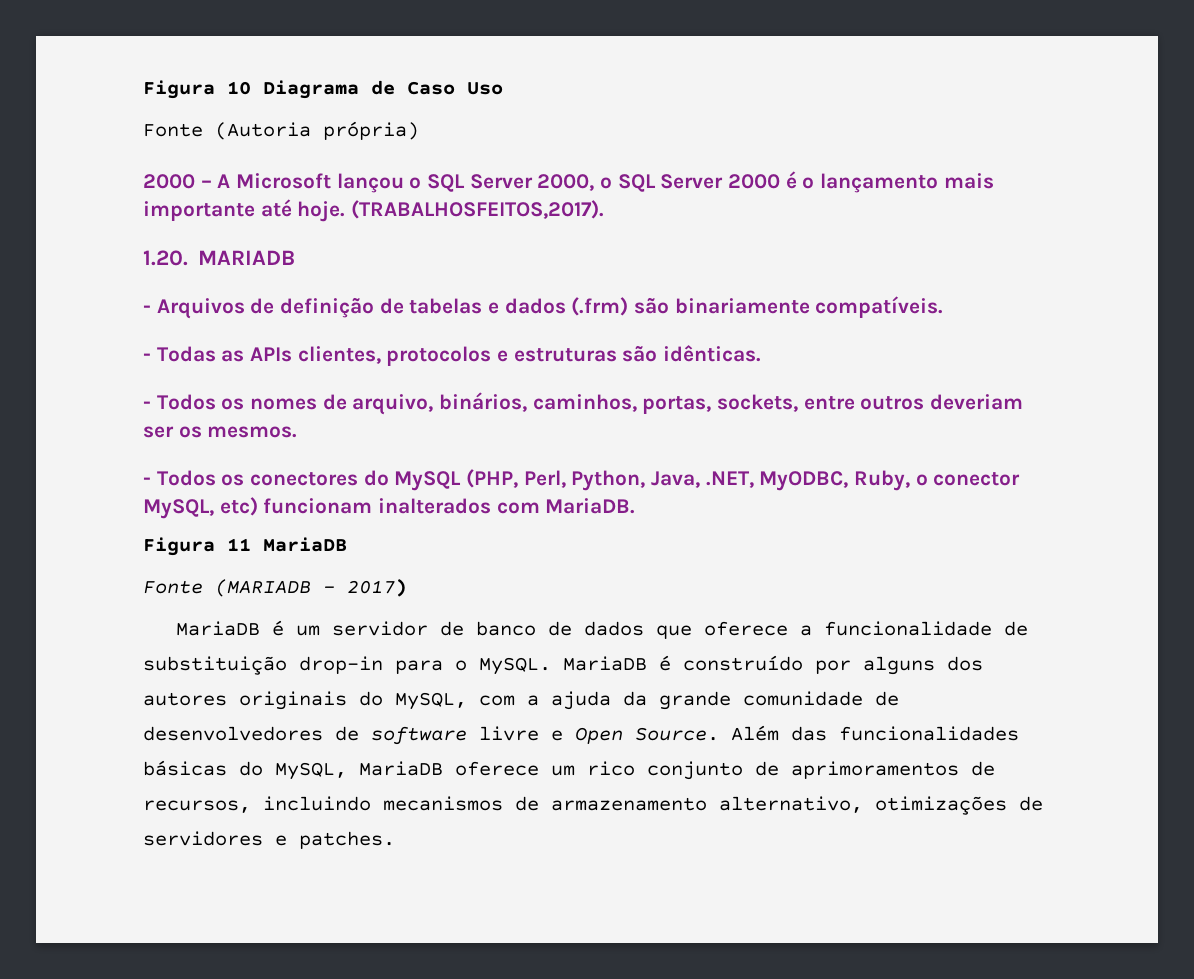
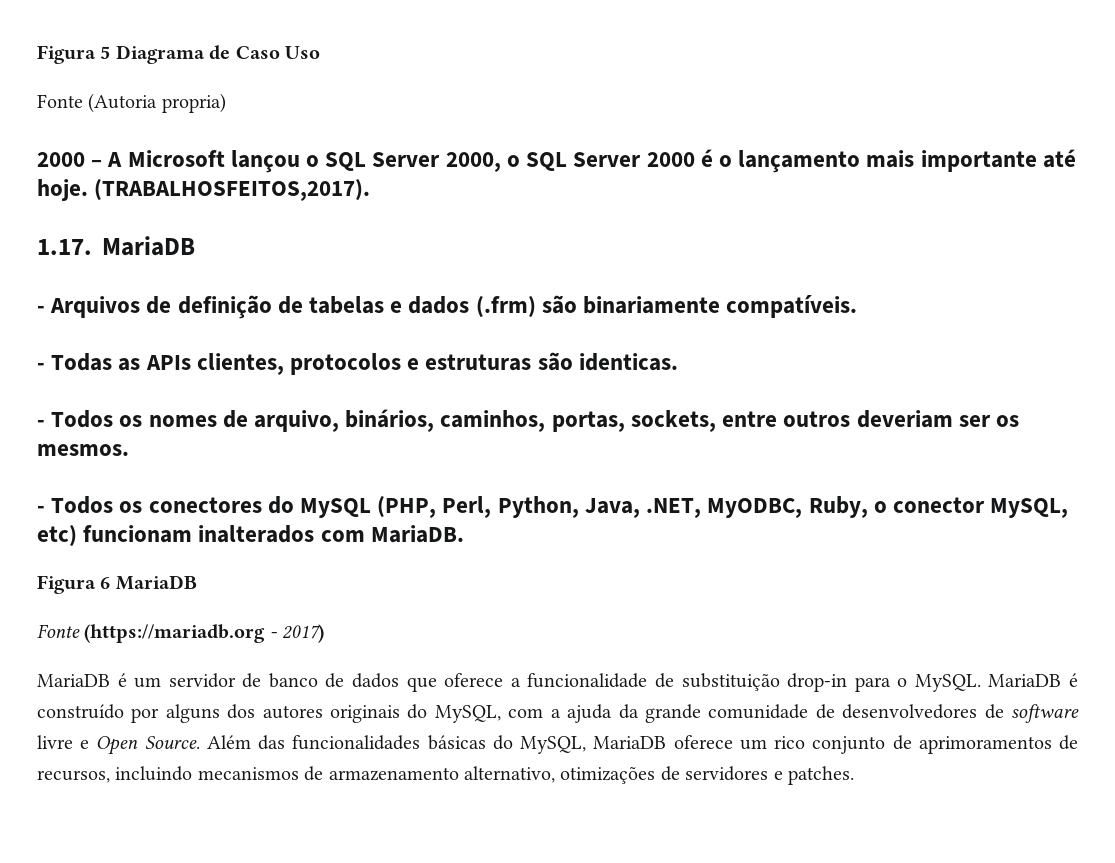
- Figura 10 Diagrama de Caso Uso
+ Figura 5 Diagrama de Caso Uso
- Fonte (Autoria própria)
+ Fonte (Autoria propria)
- 1.20. MARIADB
+ 1.17. MariaDB
- - Todas as APIs clientes, protocolos e estruturas são idênticas.
+ - Todas as APIs clientes, protocolos e estruturas são identicas.
- Figura 11 MariaDB
+ Figura 6 MariaDB
- Fonte (MARIADB - 2017)
+ Fonte (https://mariadb.org - 2017)

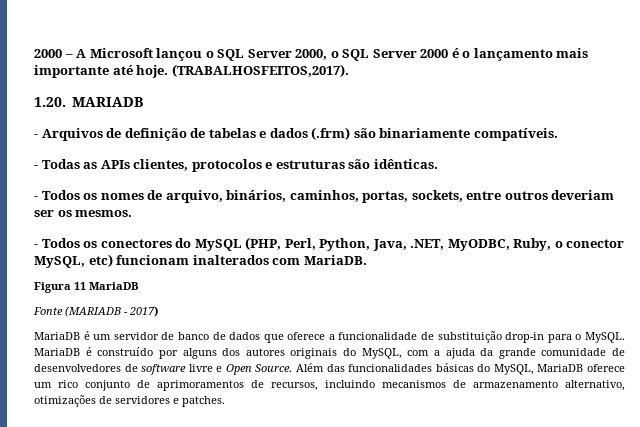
- Figura 5 Diagrama de Caso Uso
- Fonte (Autoria propria)
- 1.17. MariaDB
+ 1.20. MARIADB
- - Todas as APIs clientes, protocolos e estruturas são identicas.
+ - Todas as APIs clientes, protocolos e estruturas são idênticas.
- Figura 6 MariaDB
+ Figura 11 MariaDB
- Fonte (https://mariadb.org - 2017)
+ Fonte (MARIADB - 2017)

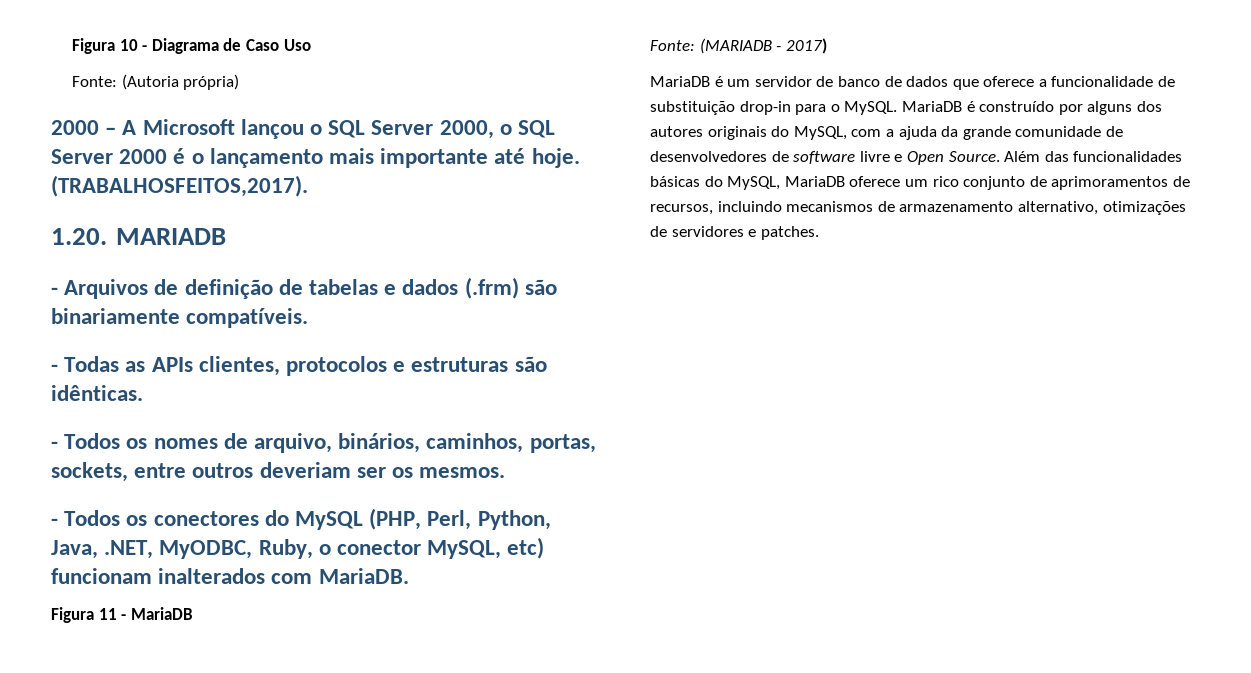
+ Figura 10 - Diagrama de Caso Uso
+ Fonte: (Autoria própria)
- Figura 11 MariaDB
+ Figura 11 - MariaDB
- Fonte (MARIADB - 2017)
+ Fonte: (MARIADB - 2017)

